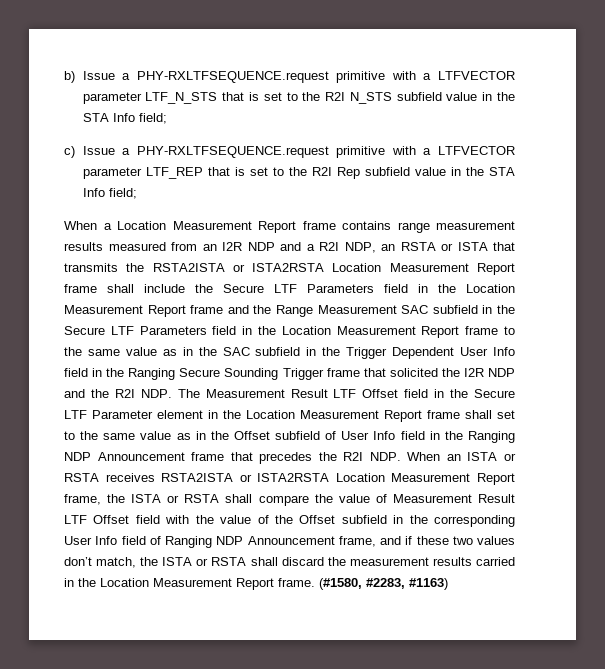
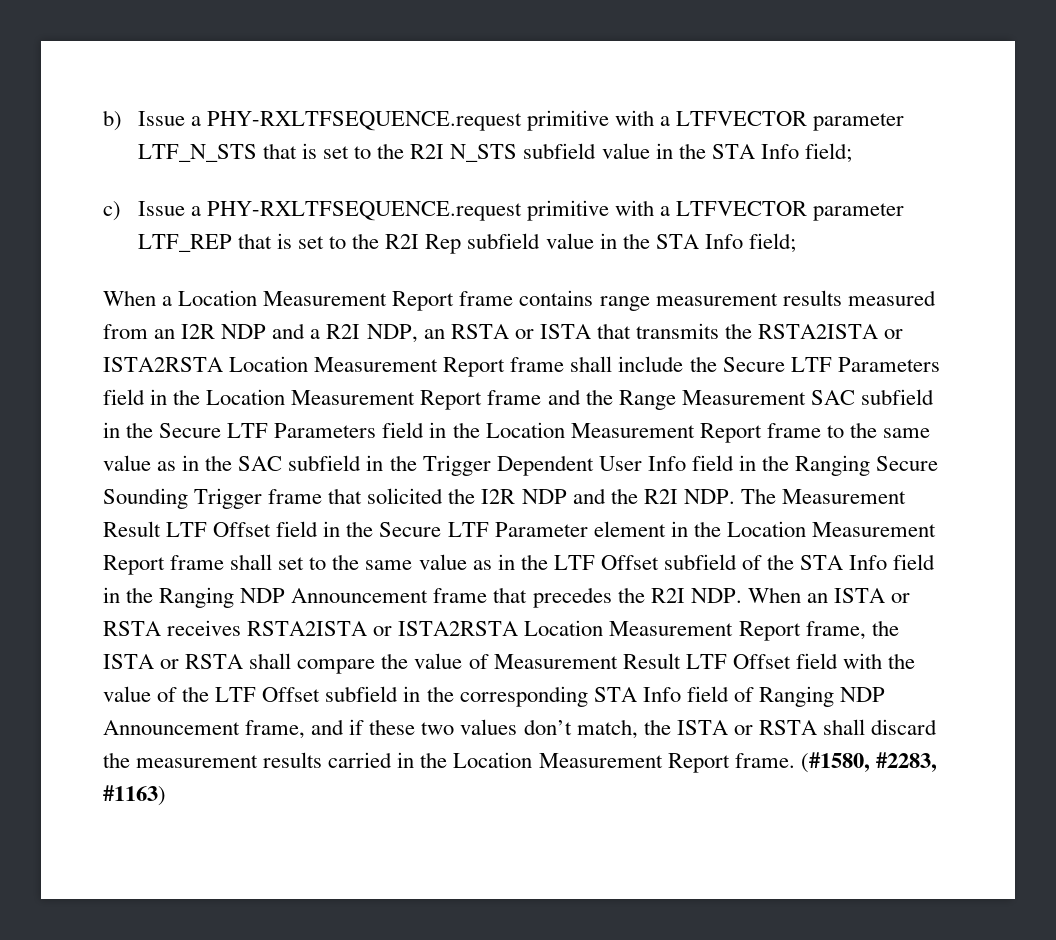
- When a Location Measurement Report frame contains range measurement results measured from an I2R NDP and a R2I NDP, an RSTA or ISTA that transmits the RSTA2ISTA or ISTA2RSTA Location Measurement Report frame shall include the Secure LTF Parameters field in the Location Measurement Report frame and the Range Measurement SAC subfield in the Secure LTF Parameters field in the Location Measurement Report frame to the same value as in the SAC subfield in the Trigger Dependent User Info field in the Ranging Secure Sounding Trigger frame that solicited the I2R NDP and the R2I NDP. The Measurement Result LTF Offset field in the Secure LTF Parameter element in the Location Measurement Report frame shall set to the same value as in the Offset subfield of User Info field in the Ranging NDP Announcement frame that precedes the R2I NDP. When an ISTA or RSTA receives RSTA2ISTA or ISTA2RSTA Location Measurement Report frame, the ISTA or RSTA shall compare the value of Measurement Result LTF Offset field with the value of the Offset subfield in the corresponding User Info field of Ranging NDP Announcement frame, and if these two values don’t match, the ISTA or RSTA shall discard the measurement results carried in the Location Measurement Report frame.
+ When a Location Measurement Report frame contains range measurement results measured from an I2R NDP and a R2I NDP, an RSTA or ISTA that transmits the RSTA2ISTA or ISTA2RSTA Location Measurement Report frame shall include the Secure LTF Parameters field in the Location Measurement Report frame and the Range Measurement SAC subfield in the Secure LTF Parameters field in the Location Measurement Report frame to the same value as in the SAC subfield in the Trigger Dependent User Info field in the Ranging Secure Sounding Trigger frame that solicited the I2R NDP and the R2I NDP. The Measurement Result LTF Offset field in the Secure LTF Parameter element in the Location Measurement Report frame shall set to the same value as in the LTF Offset subfield of the STA Info field in the Ranging NDP Announcement frame that precedes the R2I NDP. When an ISTA or RSTA receives RSTA2ISTA or ISTA2RSTA Location Measurement Report frame, the ISTA or RSTA shall compare the value of Measurement Result LTF Offset field with the value of the LTF Offset subfield in the corresponding STA Info field of Ranging NDP Announcement frame, and if these two values don’t match, the ISTA or RSTA shall discard the measurement results carried in the Location Measurement Report frame.

